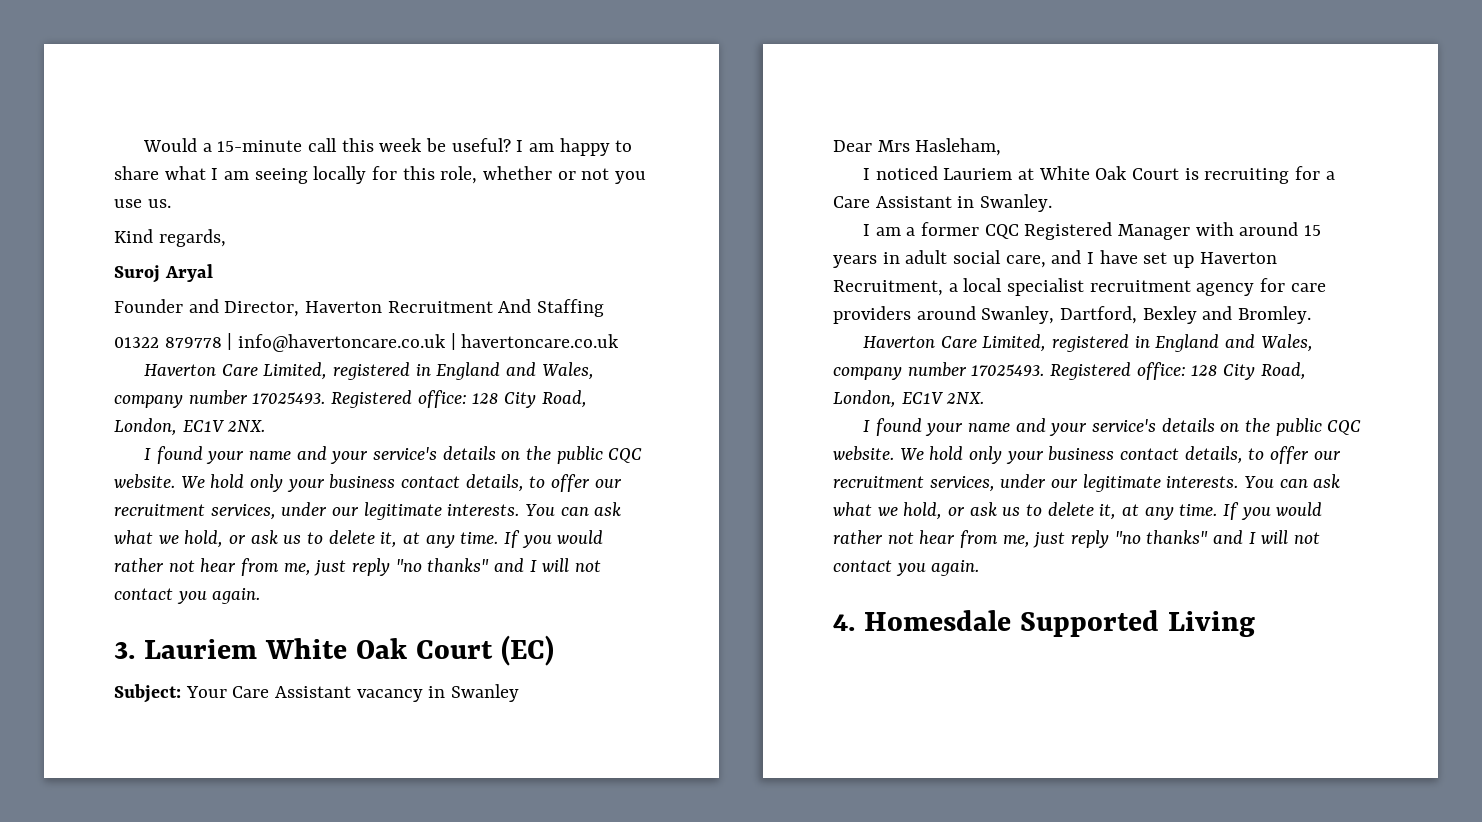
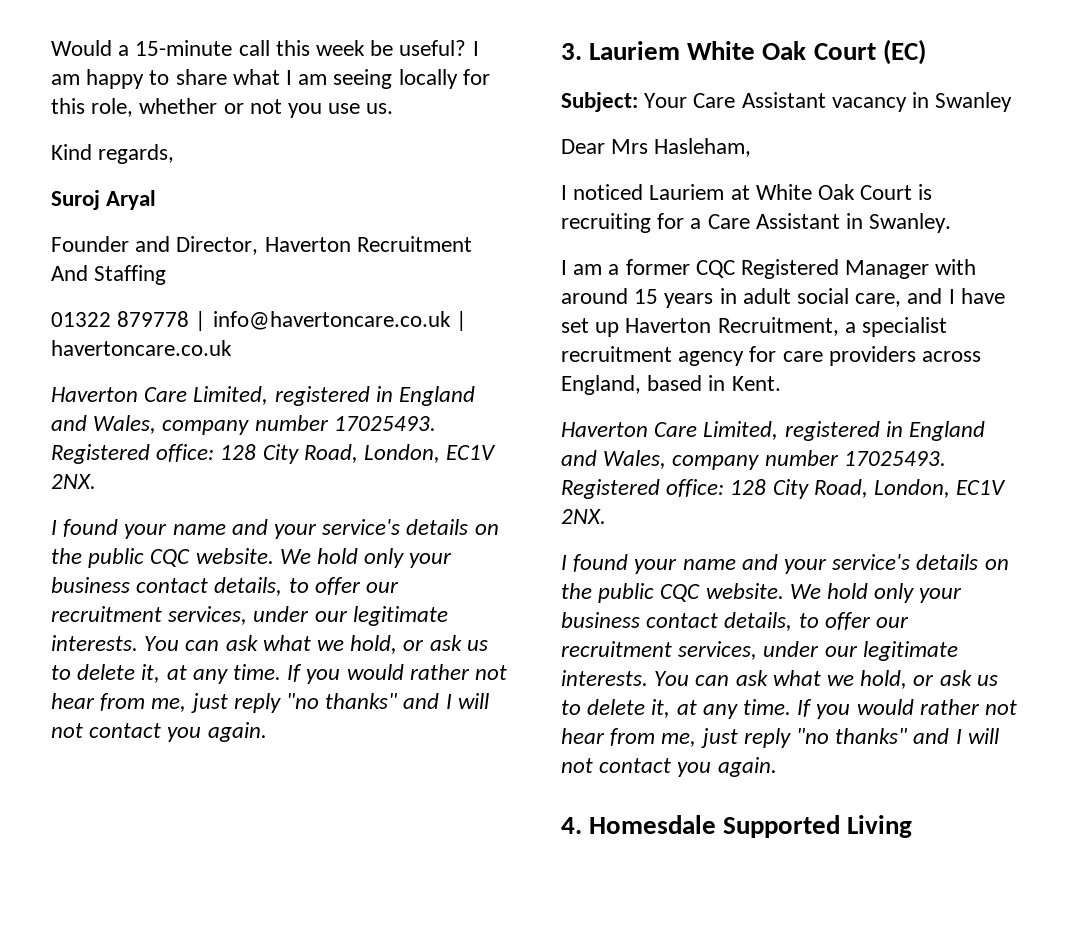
- I am a former CQC Registered Manager with around 15 years in adult social care, and I have set up Haverton Recruitment, a local specialist recruitment agency for care providers around Swanley, Dartford, Bexley and Bromley.
+ I am a former CQC Registered Manager with around 15 years in adult social care, and I have set up Haverton Recruitment, a specialist recruitment agency for care providers across England, based in Kent.

